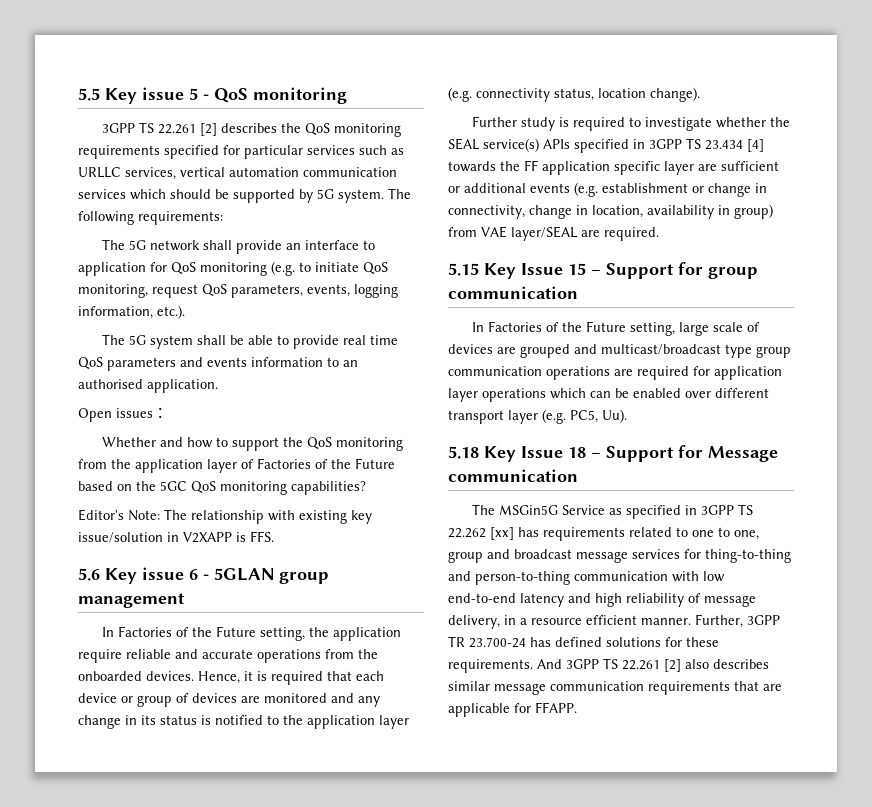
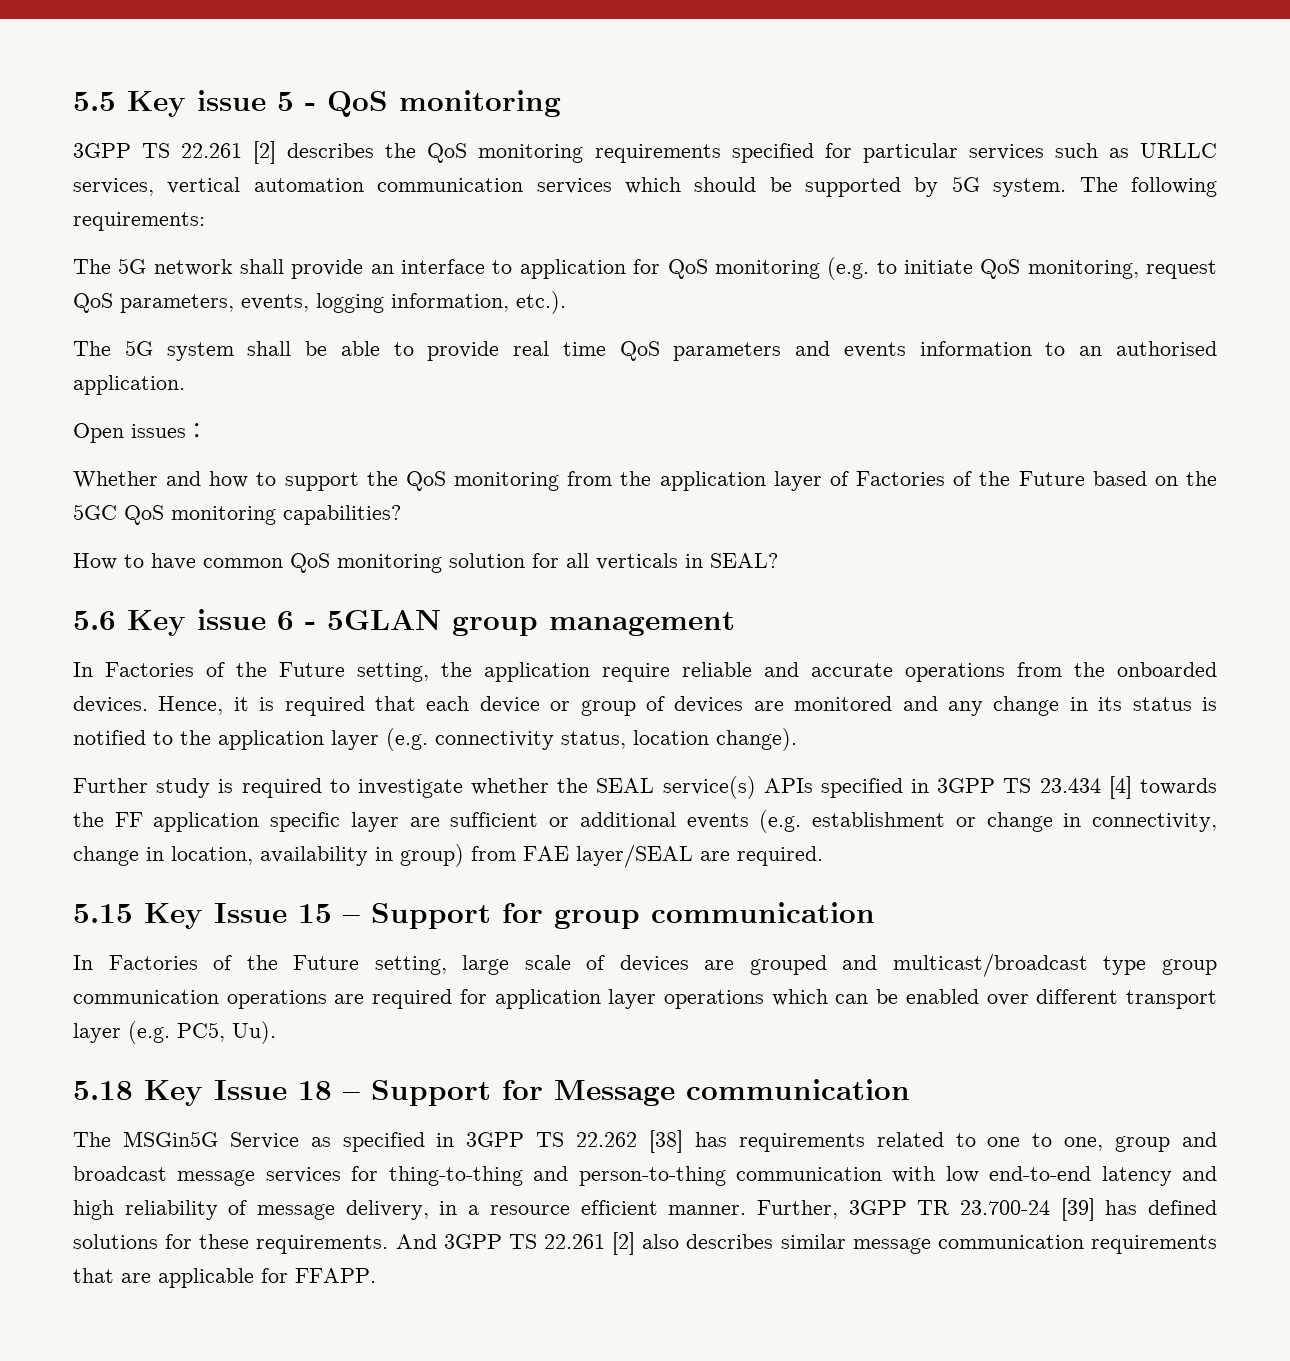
- Editor's Note: The relationship with existing key issue/solution in V2XAPP is FFS.
+ How to have common QoS monitoring solution for all verticals in SEAL?
- Further study is required to investigate whether the SEAL service(s) APIs specified in 3GPP TS 23.434 [4] towards the FF application specific layer are sufficient or additional events (e.g. establishment or change in connectivity, change in location, availability in group) from VAE layer/SEAL are required.
+ Further study is required to investigate whether the SEAL service(s) APIs specified in 3GPP TS 23.434 [4] towards the FF application specific layer are sufficient or additional events (e.g. establishment or change in connectivity, change in location, availability in group) from FAE layer/SEAL are required.
- The MSGin5G Service as specified in 3GPP TS 22.262 [xx] has requirements related to one to one, group and broadcast message services for thing-to-thing and person-to-thing communication with low end-to-end latency and high reliability of message delivery, in a resource efficient manner.
+ The MSGin5G Service as specified in 3GPP TS 22.262 [38] has requirements related to one to one, group and broadcast message services for thing-to-thing and person-to-thing communication with low end-to-end latency and high reliability of message delivery, in a resource efficient manner.
- Further, 3GPP TR 23.700-24 has defined solutions for these requirements.
+ Further, 3GPP TR 23.700-24 [39] has defined solutions for these requirements.

